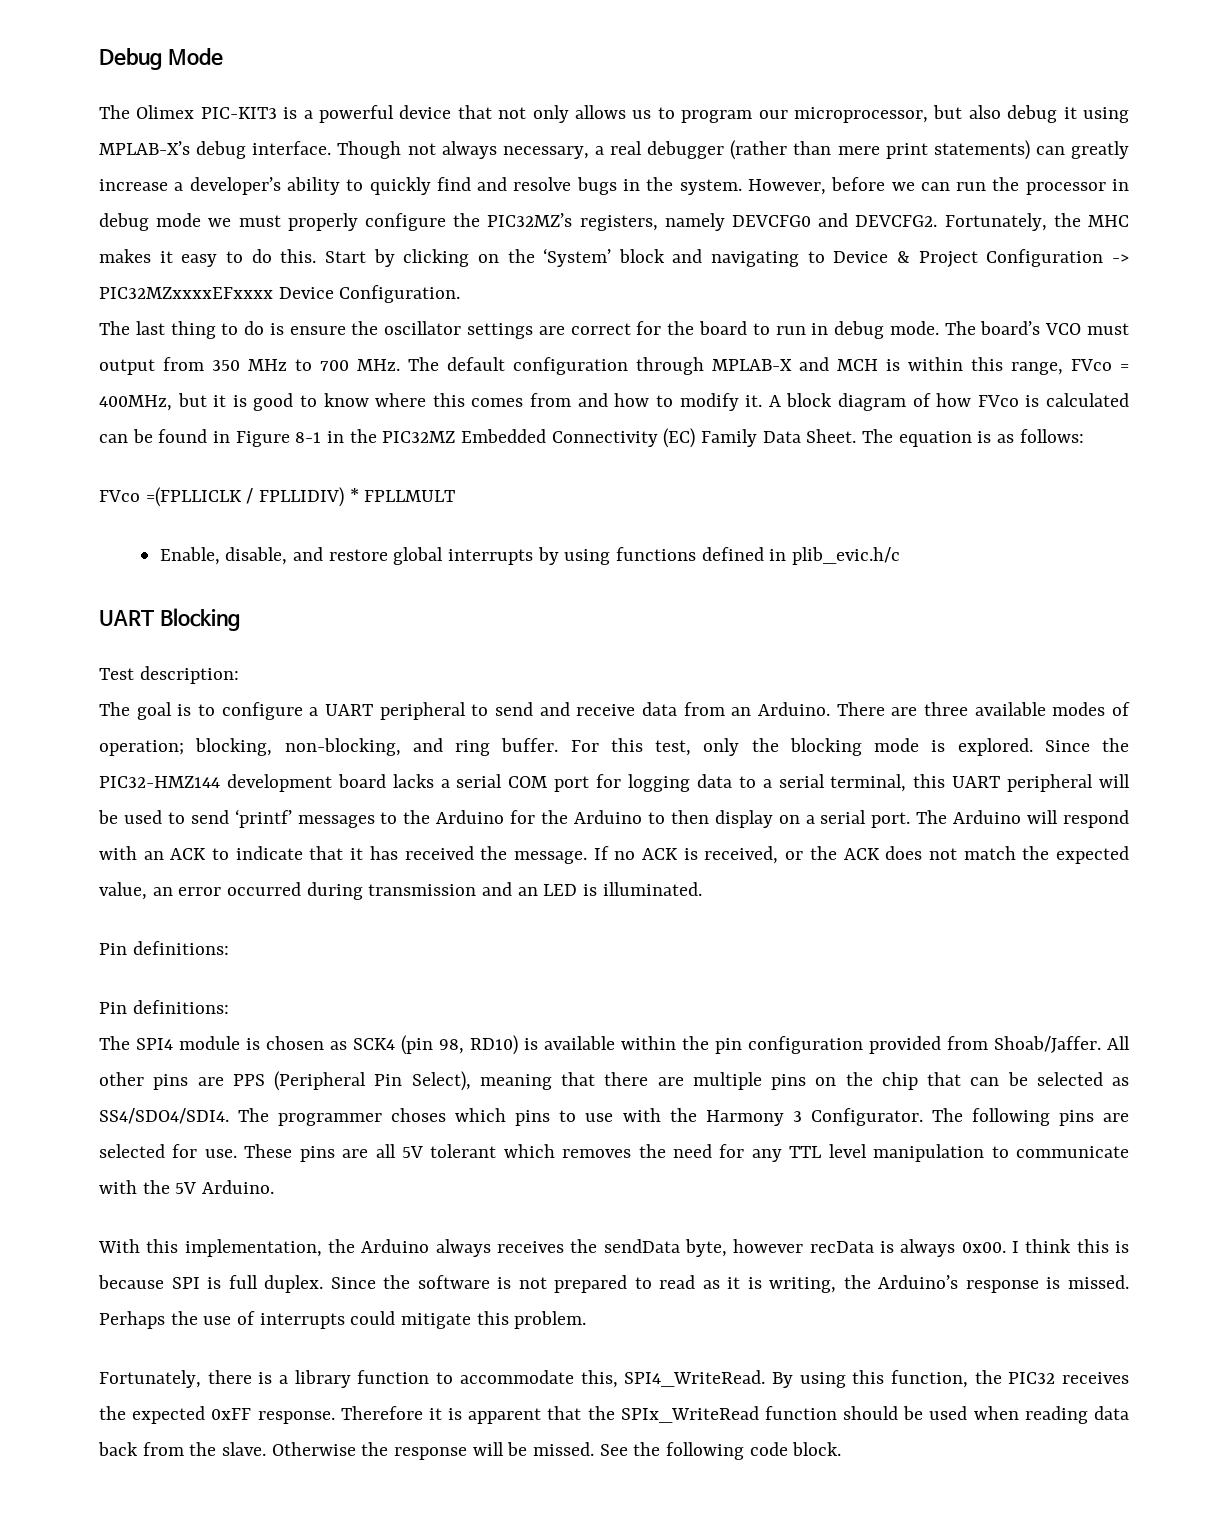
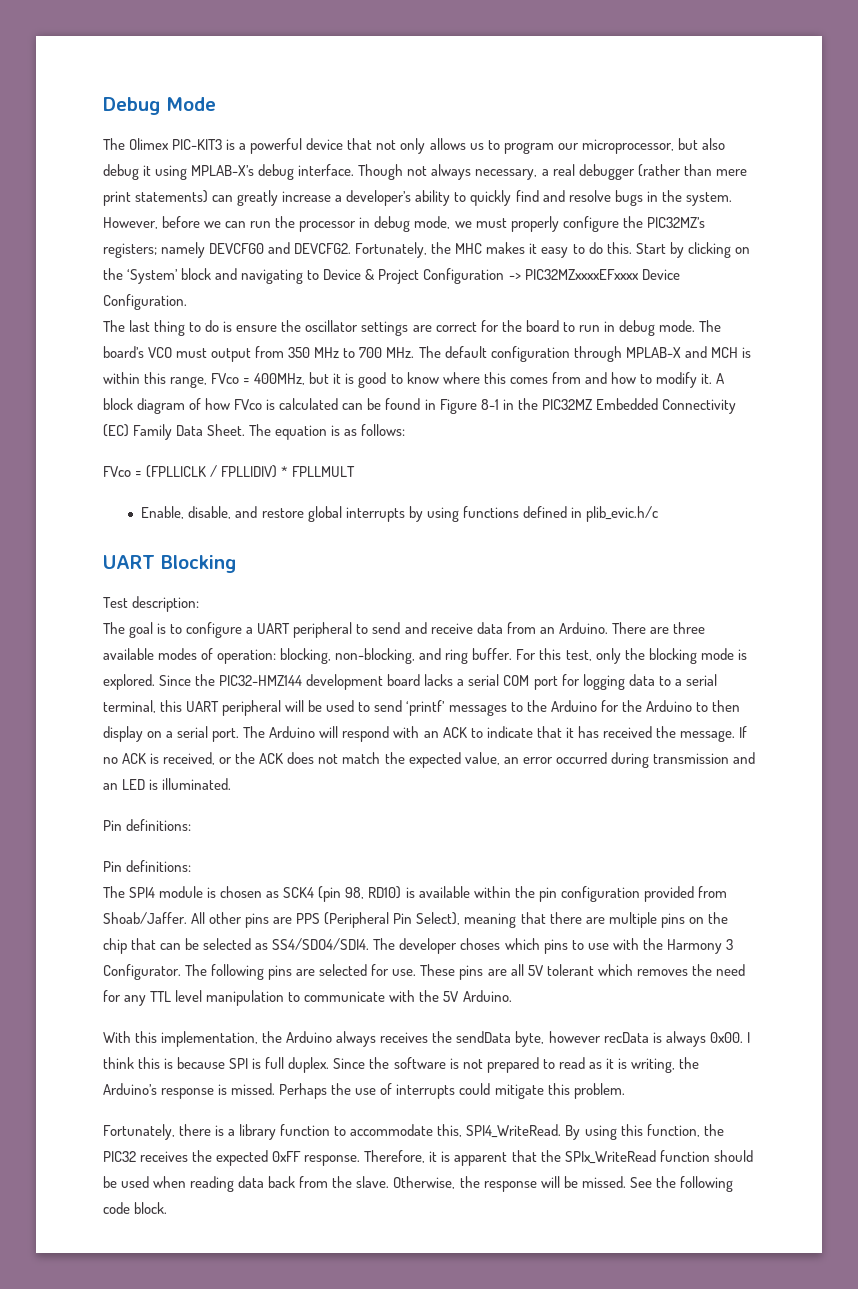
- However, before we can run the processor in debug mode we must properly configure the PIC32MZ’s registers, namely DEVCFG0 and DEVCFG2.
+ However, before we can run the processor in debug mode, we must properly configure the PIC32MZ’s registers; namely DEVCFG0 and DEVCFG2.
- FVco =(FPLLICLK / FPLLIDIV) * FPLLMULT
+ FVco = (FPLLICLK / FPLLIDIV) * FPLLMULT
- There are three available modes of operation; blocking, non-blocking, and ring buffer.
+ There are three available modes of operation: blocking, non-blocking, and ring buffer.
- The programmer choses which pins to use with the Harmony 3 Configurator.
+ The developer choses which pins to use with the Harmony 3 Configurator.
- Therefore it is apparent that the SPIx_WriteRead function should be used when reading data back from the slave.
+ Therefore, it is apparent that the SPIx_WriteRead function should be used when reading data back from the slave.
- Otherwise the response will be missed.
+ Otherwise, the response will be missed.

